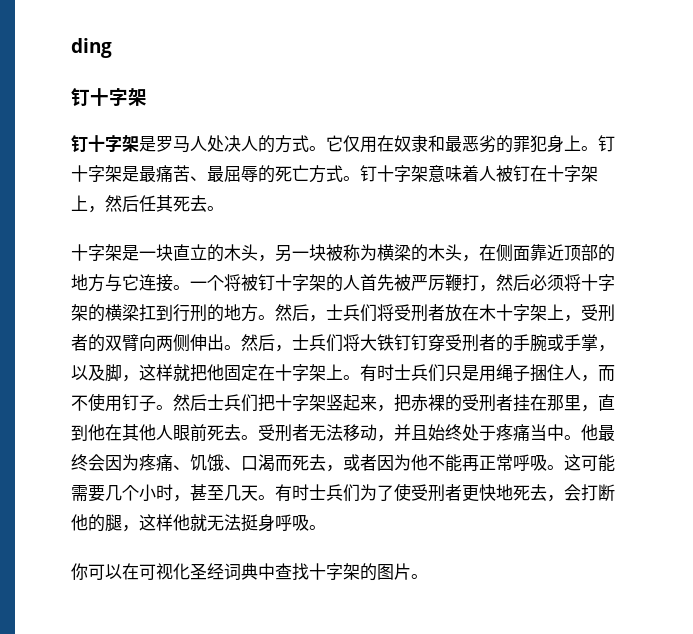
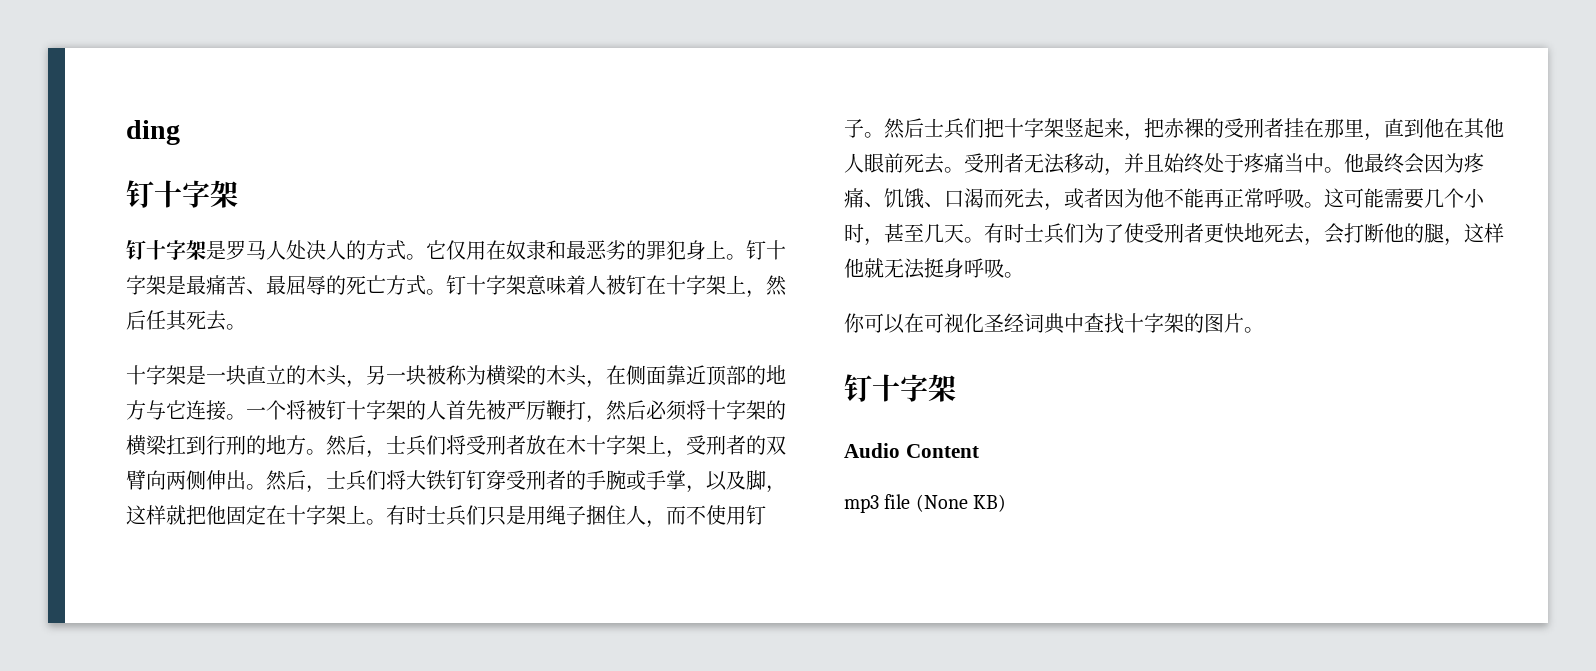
  你可以在可视化圣经词典中查找十字架的图片。
+ 钉十字架
+ Audio Content
+ mp3 file (None KB)

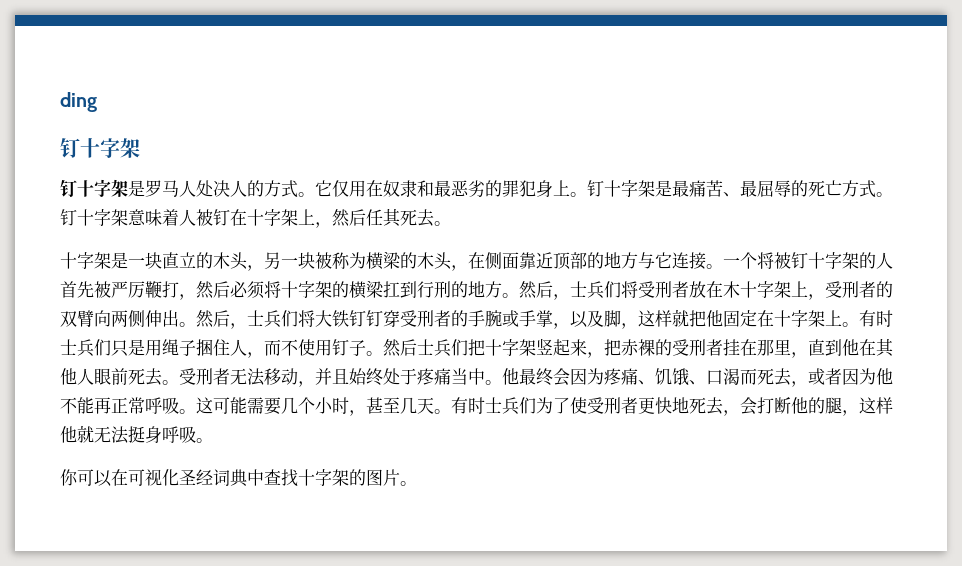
  你可以在可视化圣经词典中查找十字架的图片。
- 钉十字架
- Audio Content
- mp3 file (None KB)

